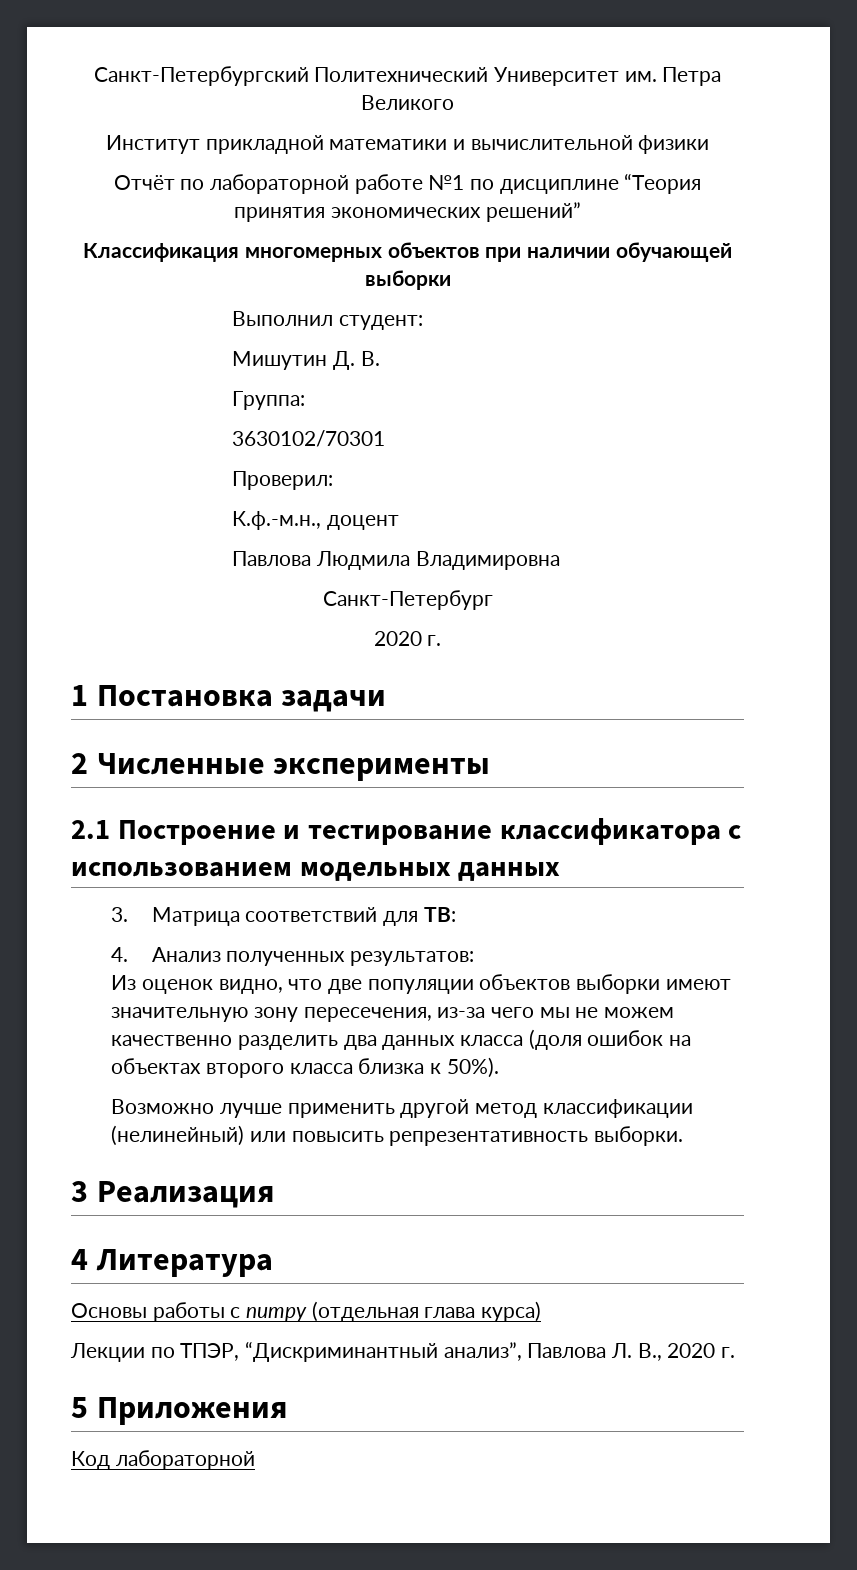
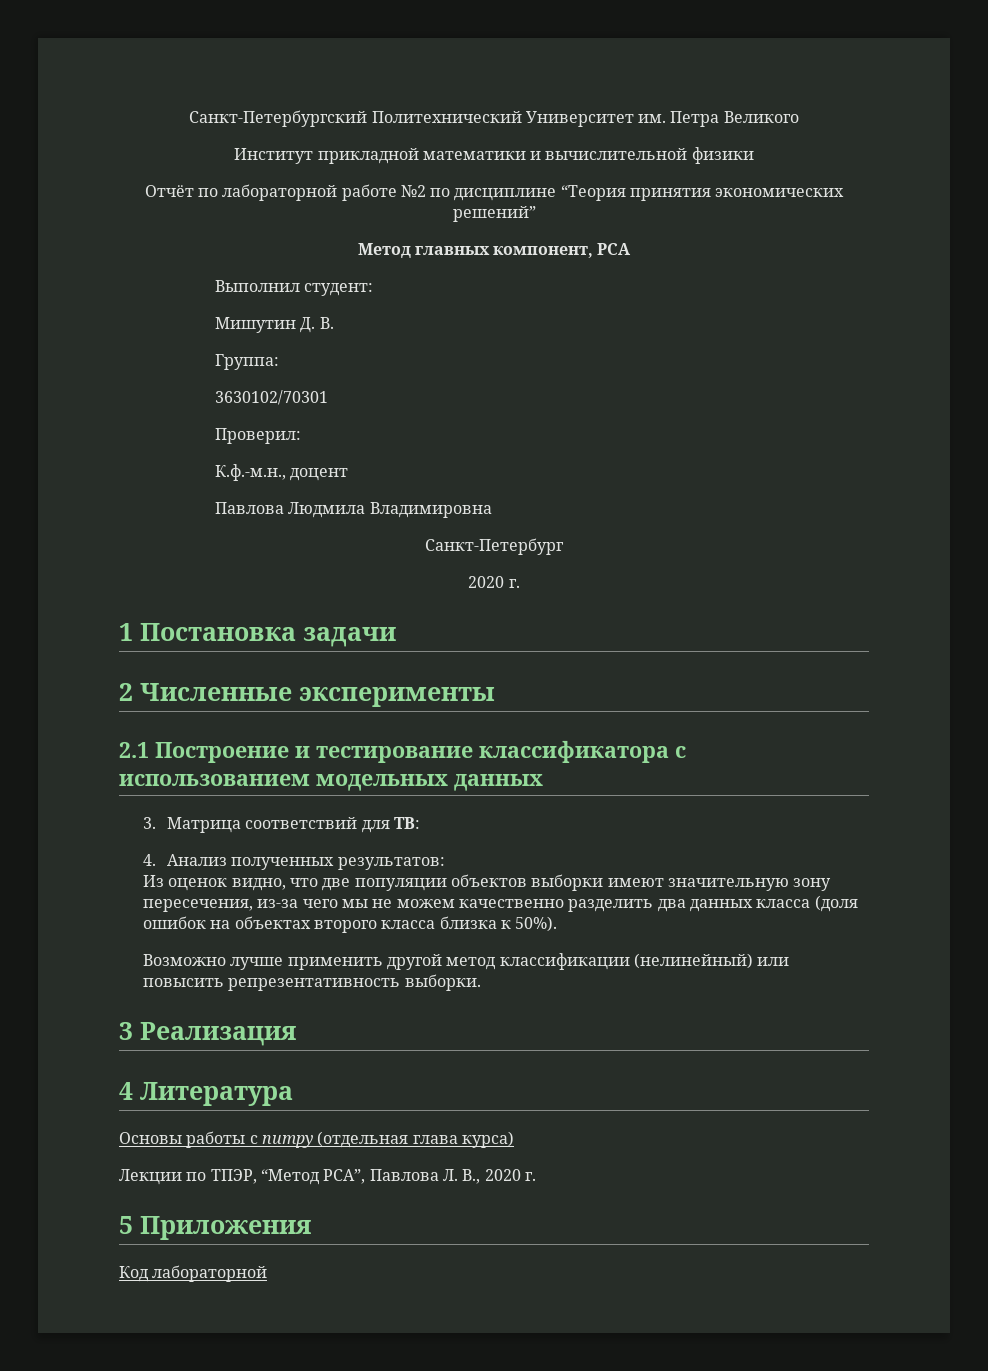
- Отчёт по лабораторной работе №1 по дисциплине “Теория принятия экономических решений”
+ Отчёт по лабораторной работе №2 по дисциплине “Теория принятия экономических решений”
- Классификация многомерных объектов при наличии обучающей выборки
+ Метод главных компонент, PCA
- Лекции по ТПЭР, “Дискриминантный анализ”, Павлова Л. В., 2020 г.
+ Лекции по ТПЭР, “Метод PCA”, Павлова Л. В., 2020 г.

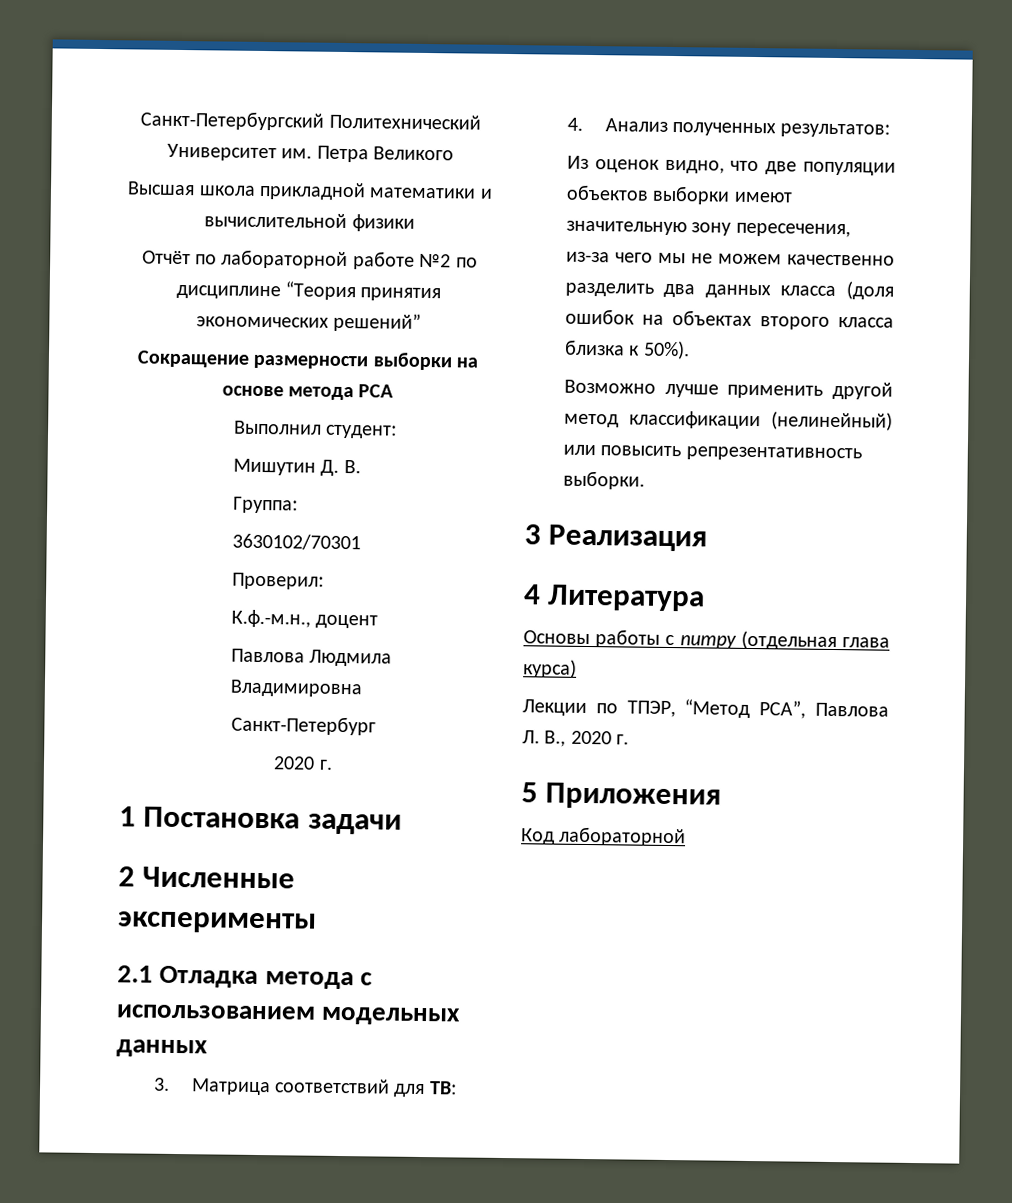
- Институт прикладной математики и вычислительной физики
+ Высшая школа прикладной математики и вычислительной физики
- Метод главных компонент, PCA
+ Сокращение размерности выборки на основе метода PCA
- 2.1 Построение и тестирование классификатора с использованием модельных данных
+ 2.1 Отладка метода с использованием модельных данных

